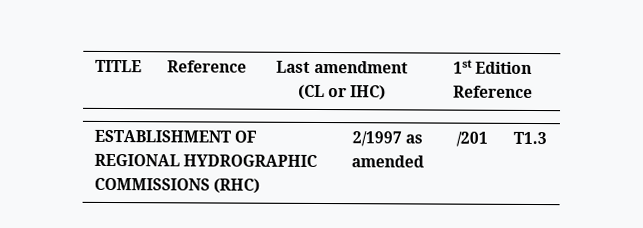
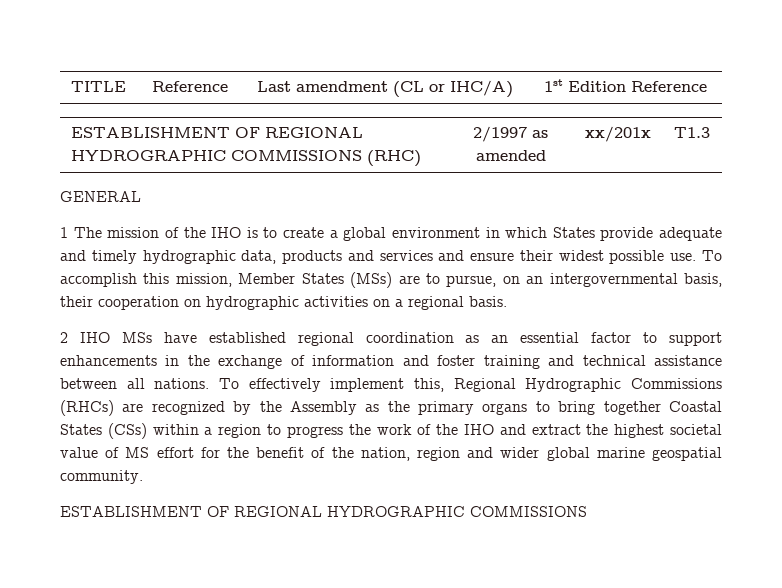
- TITLE | Reference | Last amendment (CL or IHC) | 1st Edition Reference
+ TITLE | Reference | Last amendment (CL or IHC/A) | 1st Edition Reference
- ESTABLISHMENT OF REGIONAL HYDROGRAPHIC COMMISSIONS (RHC) | 2/1997 as amended | /201 | T1.3
+ ESTABLISHMENT OF REGIONAL HYDROGRAPHIC COMMISSIONS (RHC) | 2/1997 as amended | xx/201x | T1.3
+ GENERAL
+ 1 The mission of the IHO is to create a global environment in which States provide adequate and timely hydrographic data, products and services and ensure their widest possible use. To accomplish this mission, Member States (MSs) are to pursue, on an intergovernmental basis, their cooperation on hydrographic activities on a regional basis.
+ 2 IHO MSs have established regional coordination as an essential factor to support enhancements in the exchange of information and foster training and technical assistance between all nations. To effectively implement this, Regional Hydrographic Commissions (RHCs) are recognized by the Assembly as the primary organs to bring together Coastal States (CSs) within a region to progress the work of the IHO and extract the highest societal value of MS effort for the benefit of the nation, region and wider global marine geospatial community.
+ ESTABLISHMENT OF REGIONAL HYDROGRAPHIC COMMISSIONS

